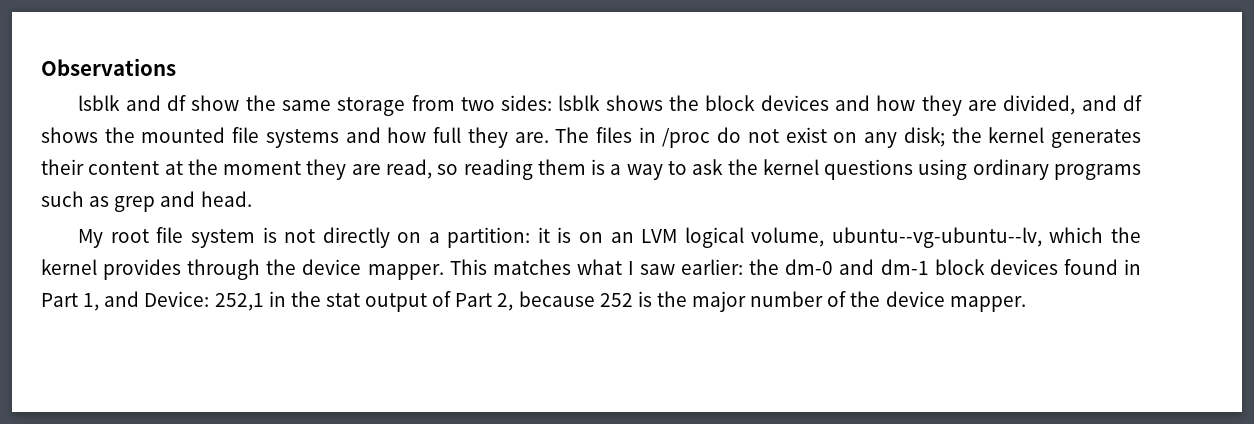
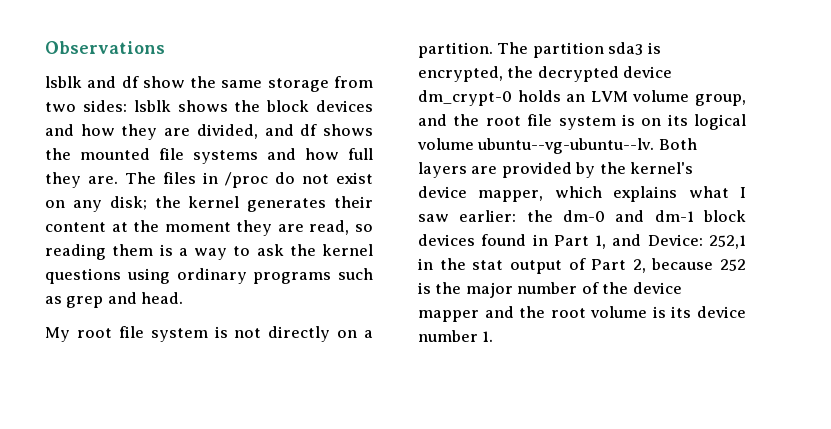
- My root file system is not directly on a partition: it is on an LVM logical volume, ubuntu--vg-ubuntu--lv, which the kernel provides through the device mapper. This matches what I saw earlier: the dm-0 and dm-1 block devices found in Part 1, and Device: 252,1 in the stat output of Part 2, because 252 is the major number of the device mapper.
+ My root file system is not directly on a partition. The partition sda3 is encrypted, the decrypted device dm_crypt-0 holds an LVM volume group, and the root file system is on its logical volume ubuntu--vg-ubuntu--lv. Both layers are provided by the kernel's device mapper, which explains what I saw earlier: the dm-0 and dm-1 block devices found in Part 1, and Device: 252,1 in the stat output of Part 2, because 252 is the major number of the device mapper and the root volume is its device number 1.

